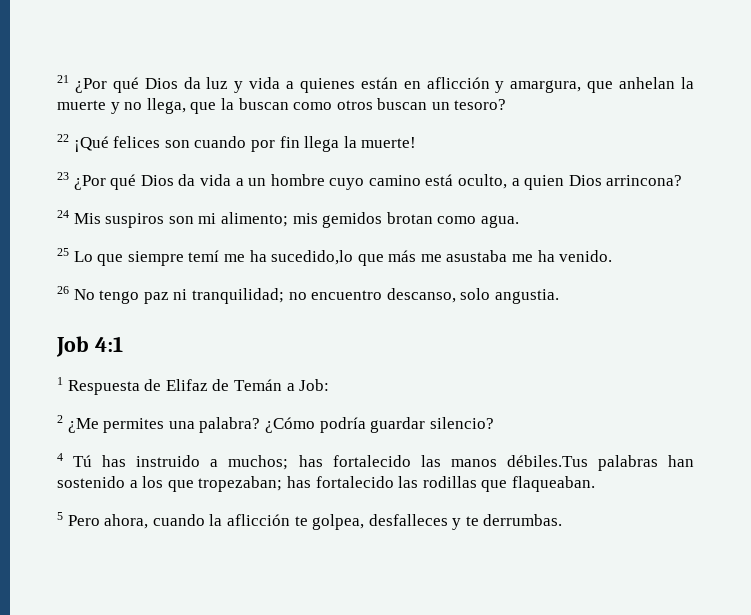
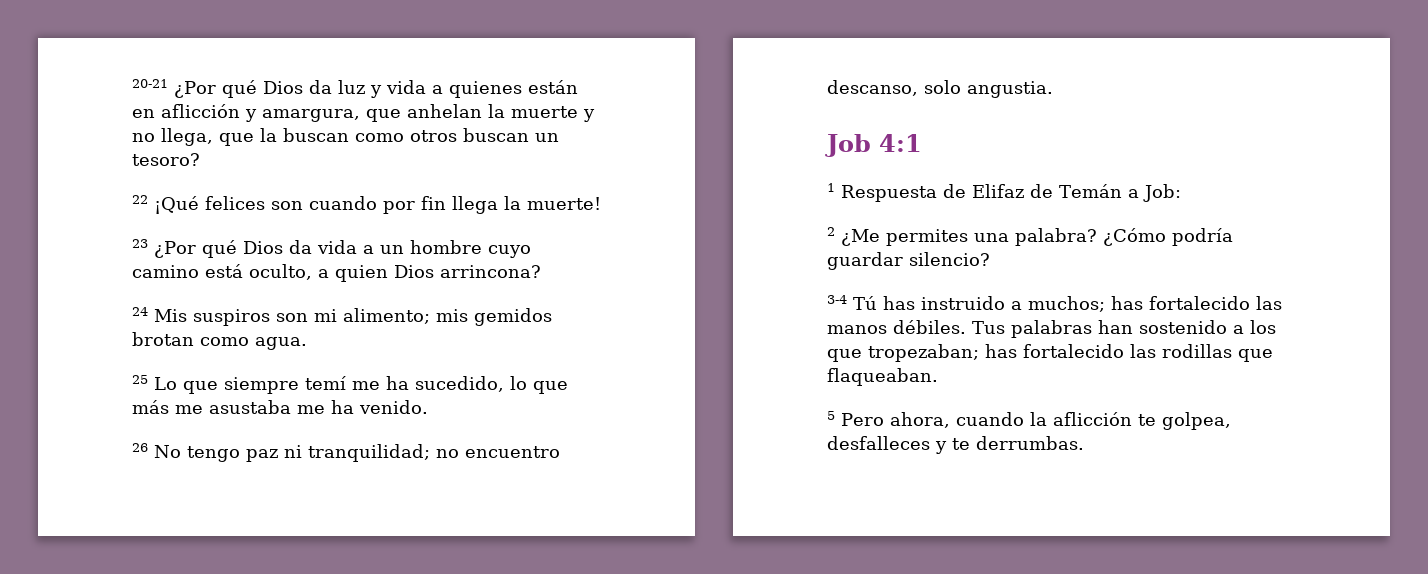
- 21 ¿Por qué Dios da luz y vida a quienes están en aflicción y amargura, que anhelan la muerte y no llega, que la buscan como otros buscan un tesoro?
+ 20-21 ¿Por qué Dios da luz y vida a quienes están en aflicción y amargura, que anhelan la muerte y no llega, que la buscan como otros buscan un tesoro?
- 25 Lo que siempre temí me ha sucedido,lo que más me asustaba me ha venido.
+ 25 Lo que siempre temí me ha sucedido, lo que más me asustaba me ha venido.
- 4 Tú has instruido a muchos; has fortalecido las manos débiles.Tus palabras han sostenido a los que tropezaban; has fortalecido las rodillas que flaqueaban.
+ 3-4 Tú has instruido a muchos; has fortalecido las manos débiles. Tus palabras han sostenido a los que tropezaban; has fortalecido las rodillas que flaqueaban.

